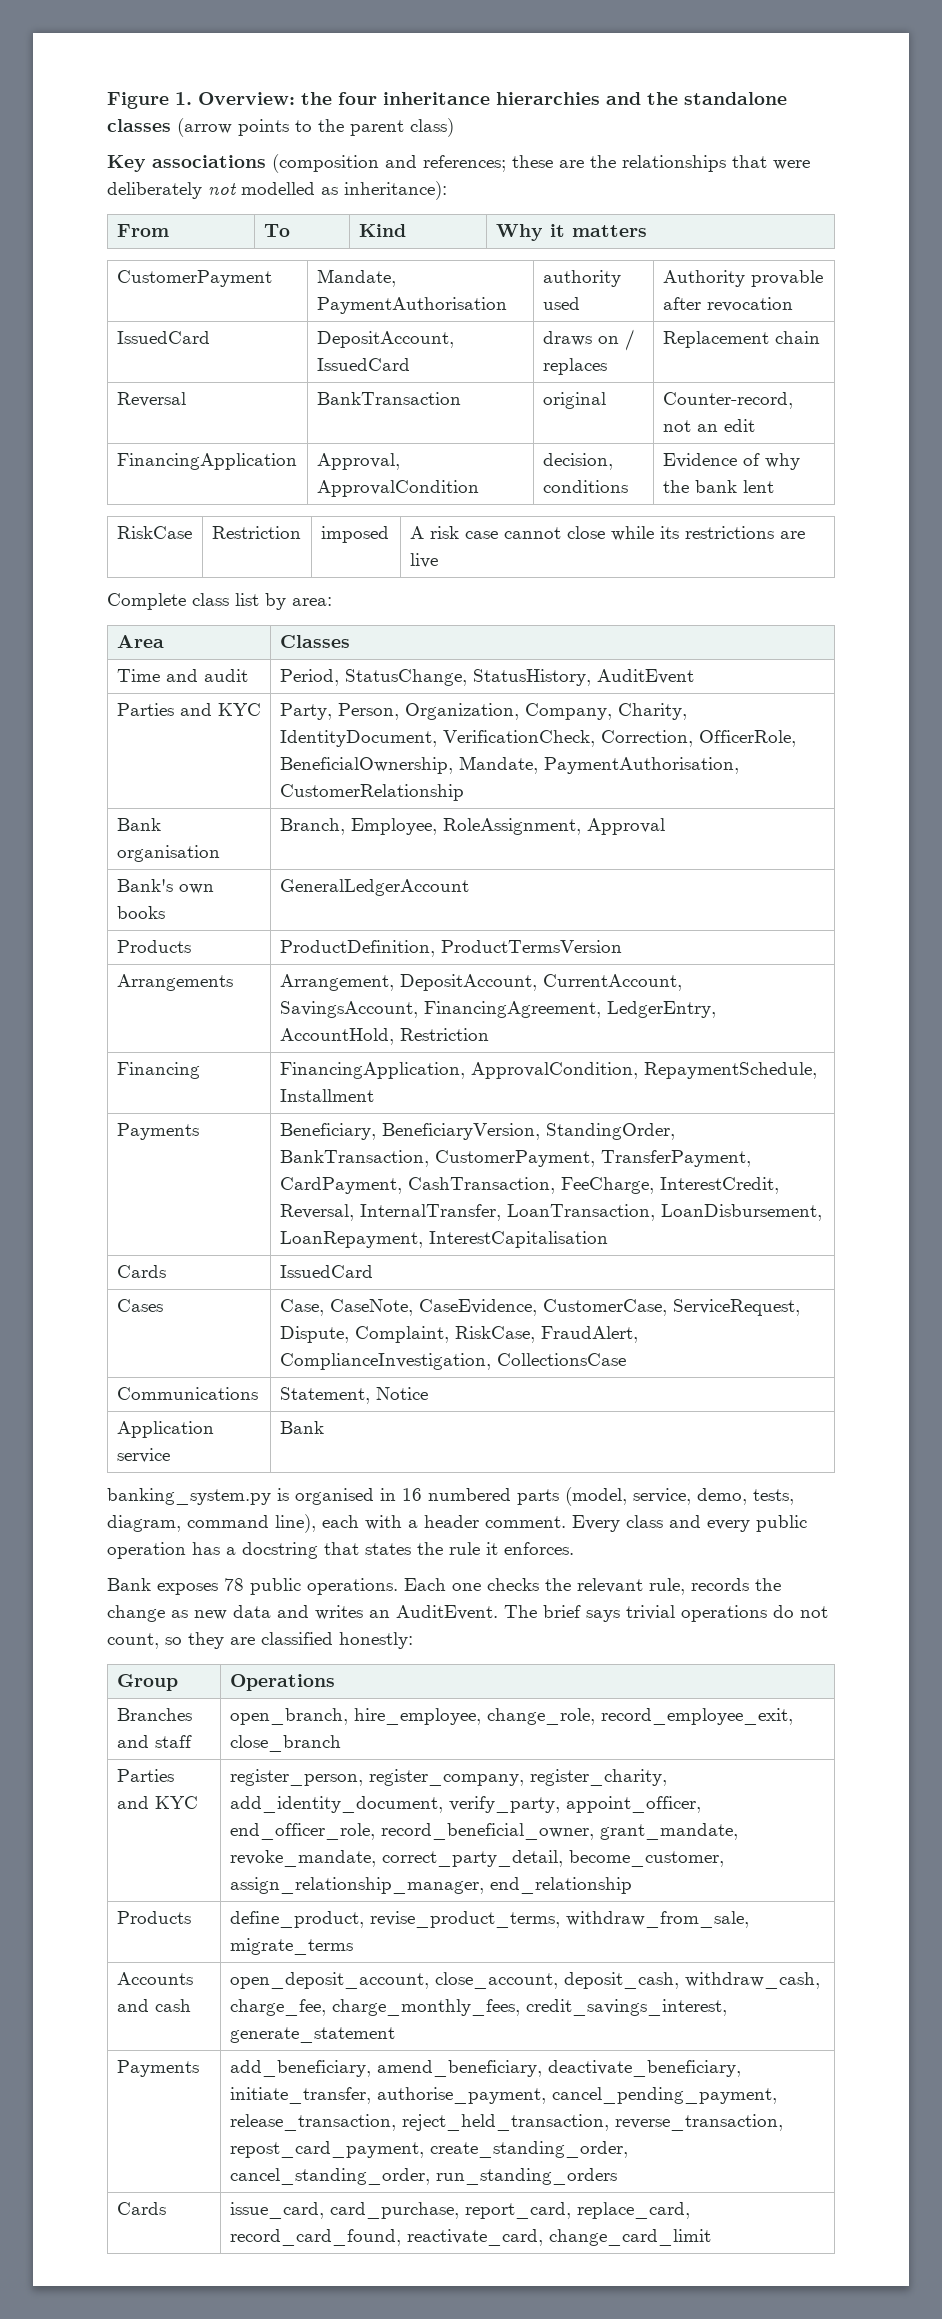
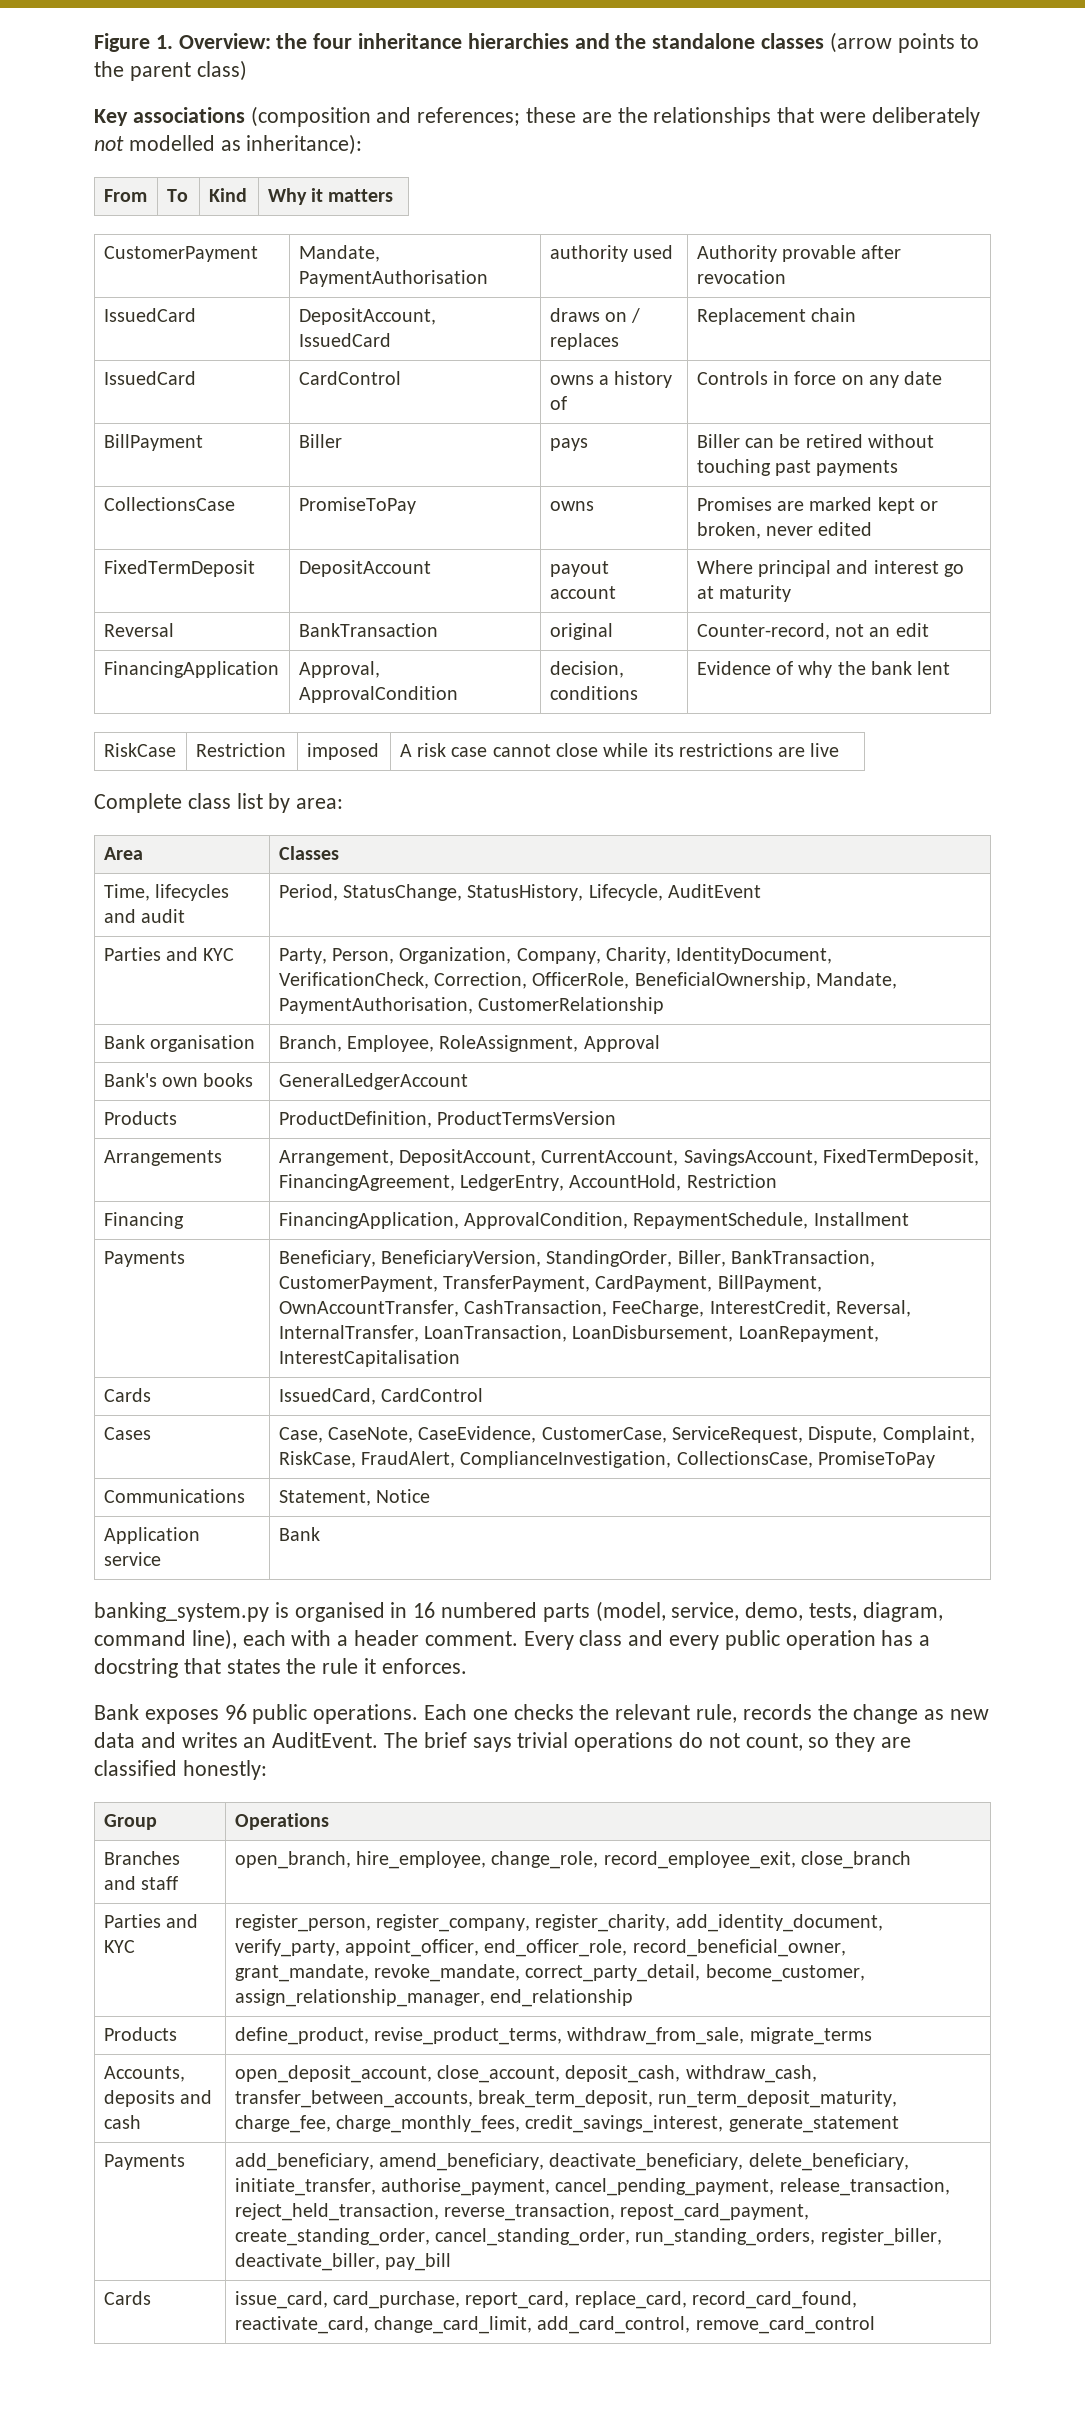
+ IssuedCard | CardControl | owns a history of | Controls in force on any date
+ BillPayment | Biller | pays | Biller can be retired without touching past payments
+ CollectionsCase | PromiseToPay | owns | Promises are marked kept or broken, never edited
+ FixedTermDeposit | DepositAccount | payout account | Where principal and interest go at maturity
- Time and audit | Period, StatusChange, StatusHistory, AuditEvent
+ Time, lifecycles and audit | Period, StatusChange, StatusHistory, Lifecycle, AuditEvent
- Arrangements | Arrangement, DepositAccount, CurrentAccount, SavingsAccount, FinancingAgreement, LedgerEntry, AccountHold, Restriction
+ Arrangements | Arrangement, DepositAccount, CurrentAccount, SavingsAccount, FixedTermDeposit, FinancingAgreement, LedgerEntry, AccountHold, Restriction
- Payments | Beneficiary, BeneficiaryVersion, StandingOrder, BankTransaction, CustomerPayment, TransferPayment, CardPayment, CashTransaction, FeeCharge, InterestCredit, Reversal, InternalTransfer, LoanTransaction, LoanDisbursement, LoanRepayment, InterestCapitalisation
+ Payments | Beneficiary, BeneficiaryVersion, StandingOrder, Biller, BankTransaction, CustomerPayment, TransferPayment, CardPayment, BillPayment, OwnAccountTransfer, CashTransaction, FeeCharge, InterestCredit, Reversal, InternalTransfer, LoanTransaction, LoanDisbursement, LoanRepayment, InterestCapitalisation
- Cards | IssuedCard
+ Cards | IssuedCard, CardControl
- Cases | Case, CaseNote, CaseEvidence, CustomerCase, ServiceRequest, Dispute, Complaint, RiskCase, FraudAlert, ComplianceInvestigation, CollectionsCase
+ Cases | Case, CaseNote, CaseEvidence, CustomerCase, ServiceRequest, Dispute, Complaint, RiskCase, FraudAlert, ComplianceInvestigation, CollectionsCase, PromiseToPay
- Bank exposes 78 public operations.
+ Bank exposes 96 public operations.
- Accounts and cash | open_deposit_account, close_account, deposit_cash, withdraw_cash, charge_fee, charge_monthly_fees, credit_savings_interest, generate_statement
+ Accounts, deposits and cash | open_deposit_account, close_account, deposit_cash, withdraw_cash, transfer_between_accounts, break_term_deposit, run_term_deposit_maturity, charge_fee, charge_monthly_fees, credit_savings_interest, generate_statement
- Payments | add_beneficiary, amend_beneficiary, deactivate_beneficiary, initiate_transfer, authorise_payment, cancel_pending_payment, release_transaction, reject_held_transaction, reverse_transaction, repost_card_payment, create_standing_order, cancel_standing_order, run_standing_orders
+ Payments | add_beneficiary, amend_beneficiary, deactivate_beneficiary, delete_beneficiary, initiate_transfer, authorise_payment, cancel_pending_payment, release_transaction, reject_held_transaction, reverse_transaction, repost_card_payment, create_standing_order, cancel_standing_order, run_standing_orders, register_biller, deactivate_biller, pay_bill
- Cards | issue_card, card_purchase, report_card, replace_card, record_card_found, reactivate_card, change_card_limit
+ Cards | issue_card, card_purchase, report_card, replace_card, record_card_found, reactivate_card, change_card_limit, add_card_control, remove_card_control

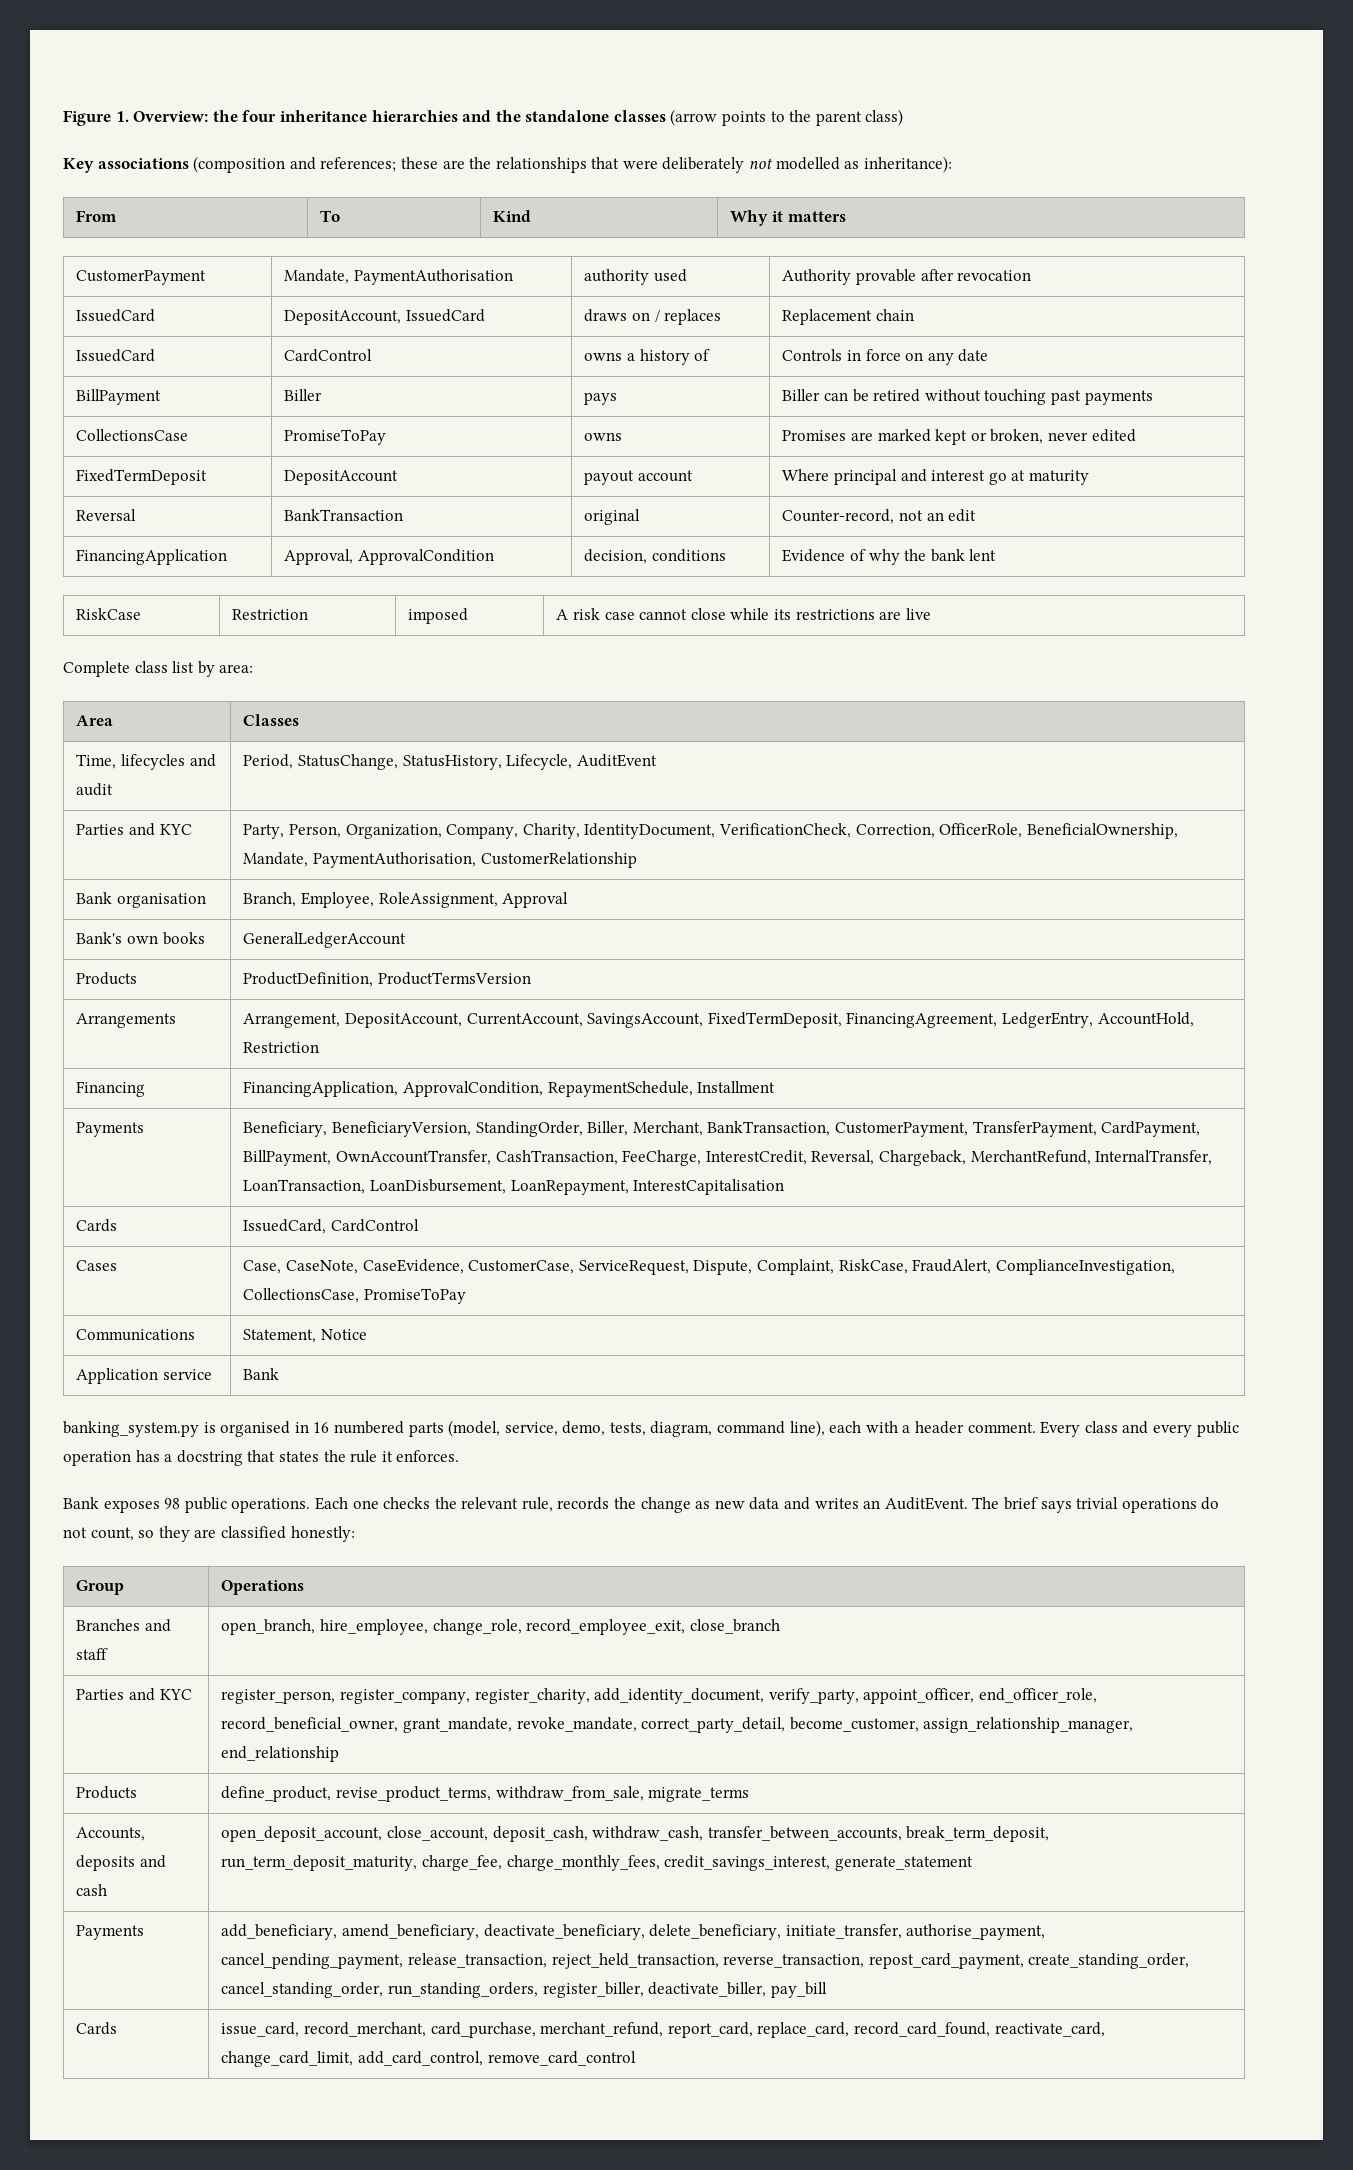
- Payments | Beneficiary, BeneficiaryVersion, StandingOrder, Biller, BankTransaction, CustomerPayment, TransferPayment, CardPayment, BillPayment, OwnAccountTransfer, CashTransaction, FeeCharge, InterestCredit, Reversal, InternalTransfer, LoanTransaction, LoanDisbursement, LoanRepayment, InterestCapitalisation
+ Payments | Beneficiary, BeneficiaryVersion, StandingOrder, Biller, Merchant, BankTransaction, CustomerPayment, TransferPayment, CardPayment, BillPayment, OwnAccountTransfer, CashTransaction, FeeCharge, InterestCredit, Reversal, Chargeback, MerchantRefund, InternalTransfer, LoanTransaction, LoanDisbursement, LoanRepayment, InterestCapitalisation
- Bank exposes 96 public operations.
+ Bank exposes 98 public operations.
- Cards | issue_card, card_purchase, report_card, replace_card, record_card_found, reactivate_card, change_card_limit, add_card_control, remove_card_control
+ Cards | issue_card, record_merchant, card_purchase, merchant_refund, report_card, replace_card, record_card_found, reactivate_card, change_card_limit, add_card_control, remove_card_control

